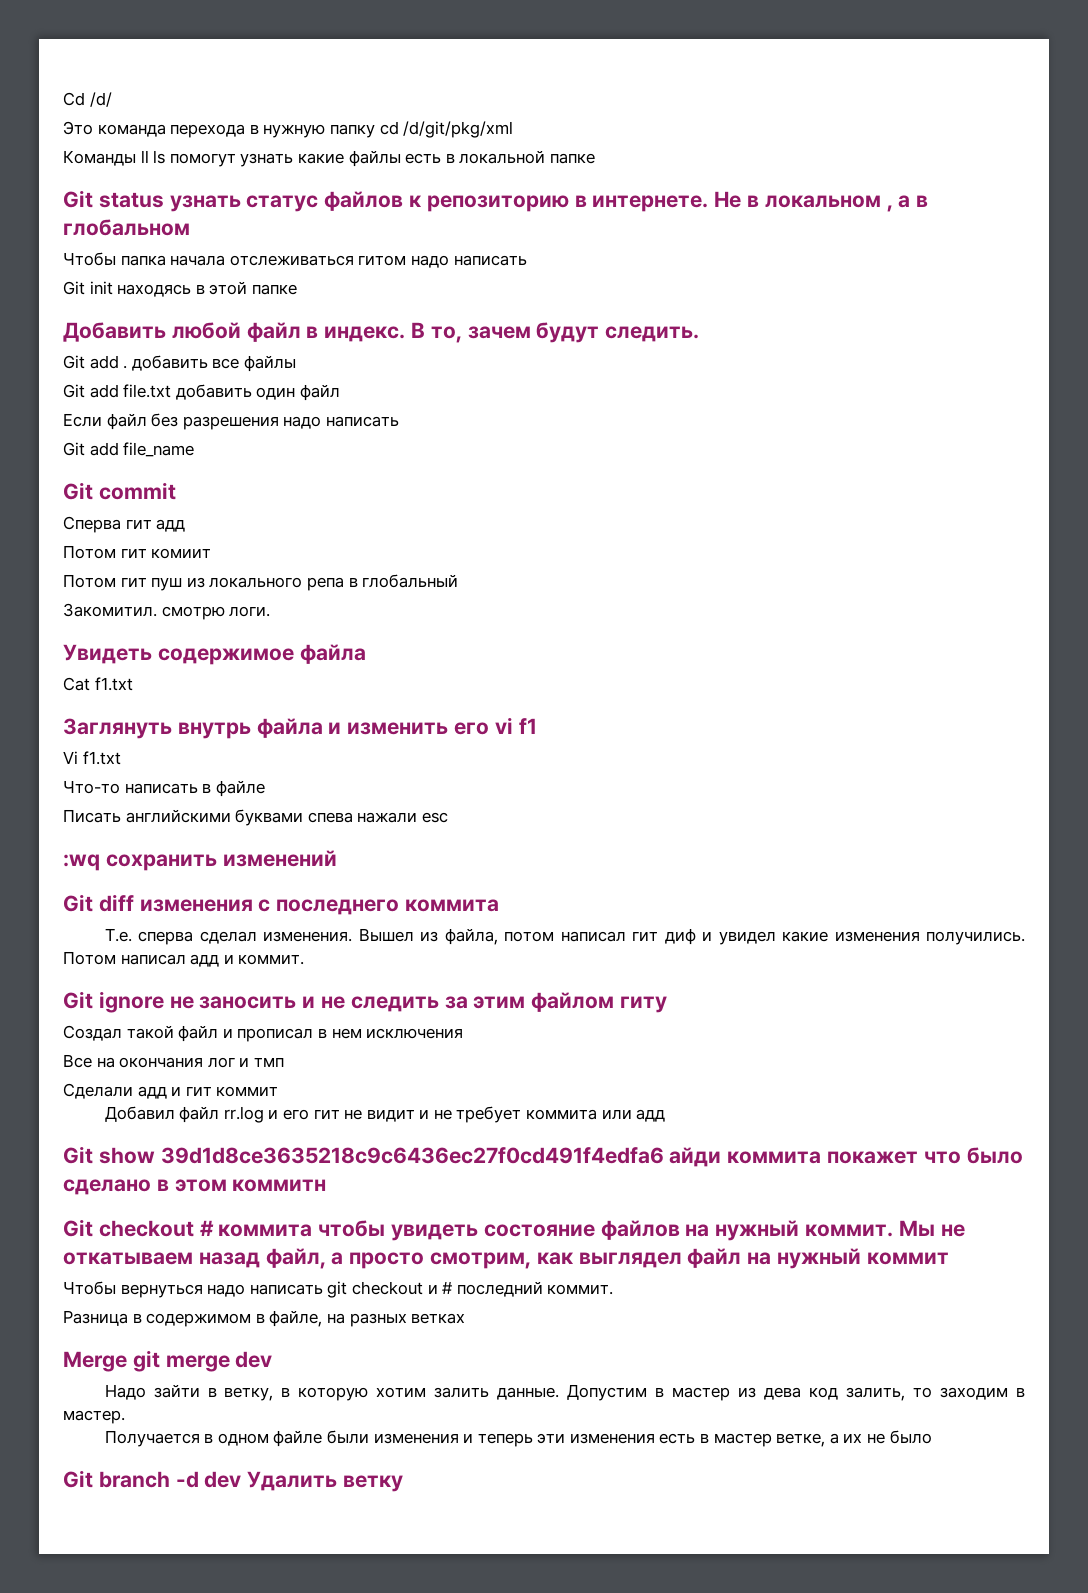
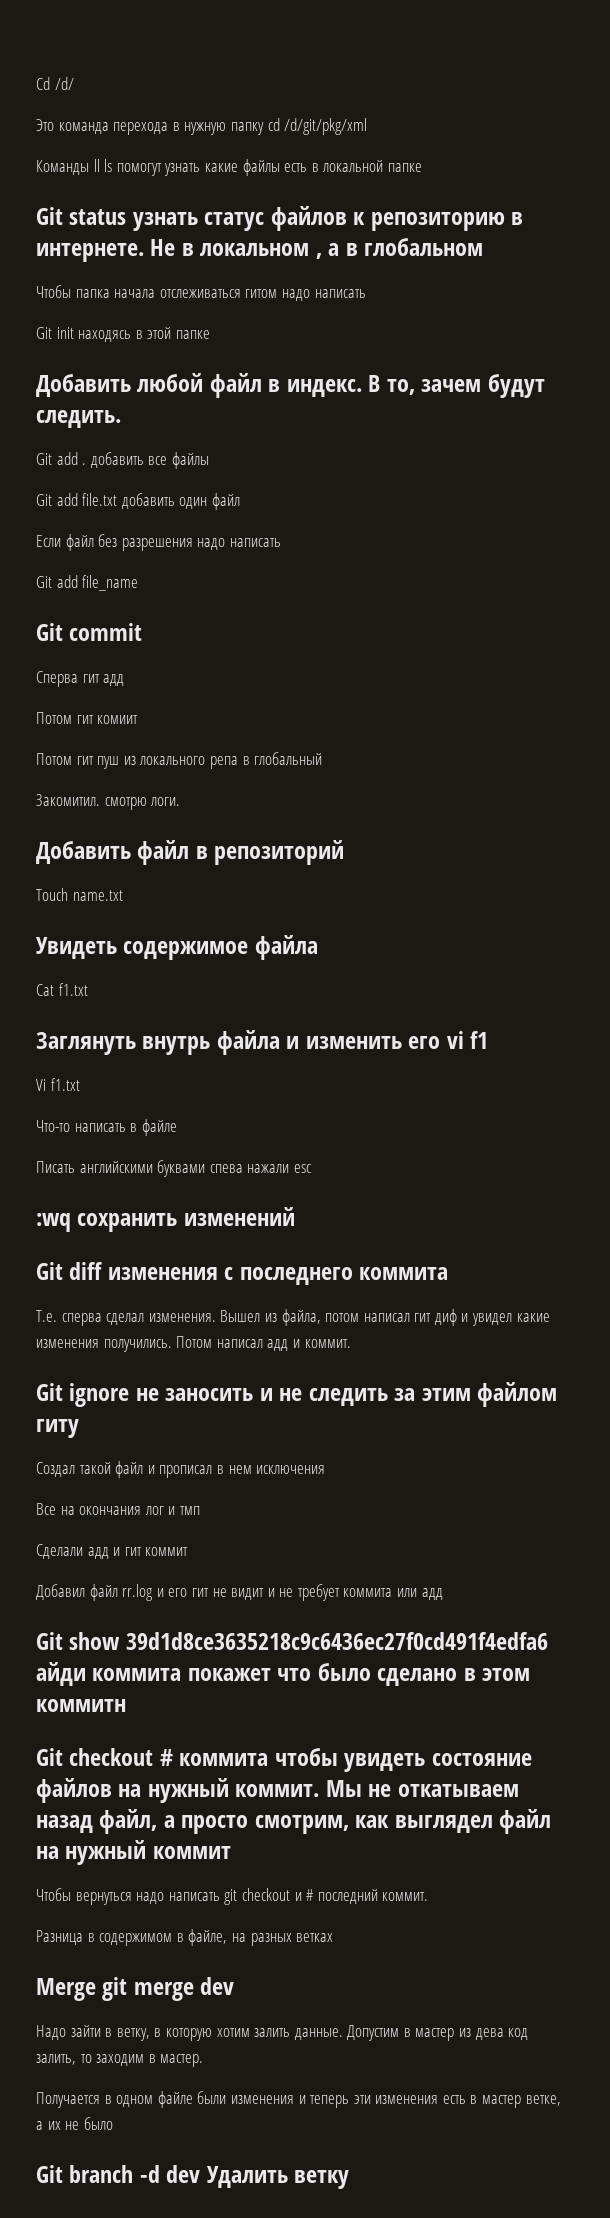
+ Добавить файл в репозиторий
+ Touch name.txt

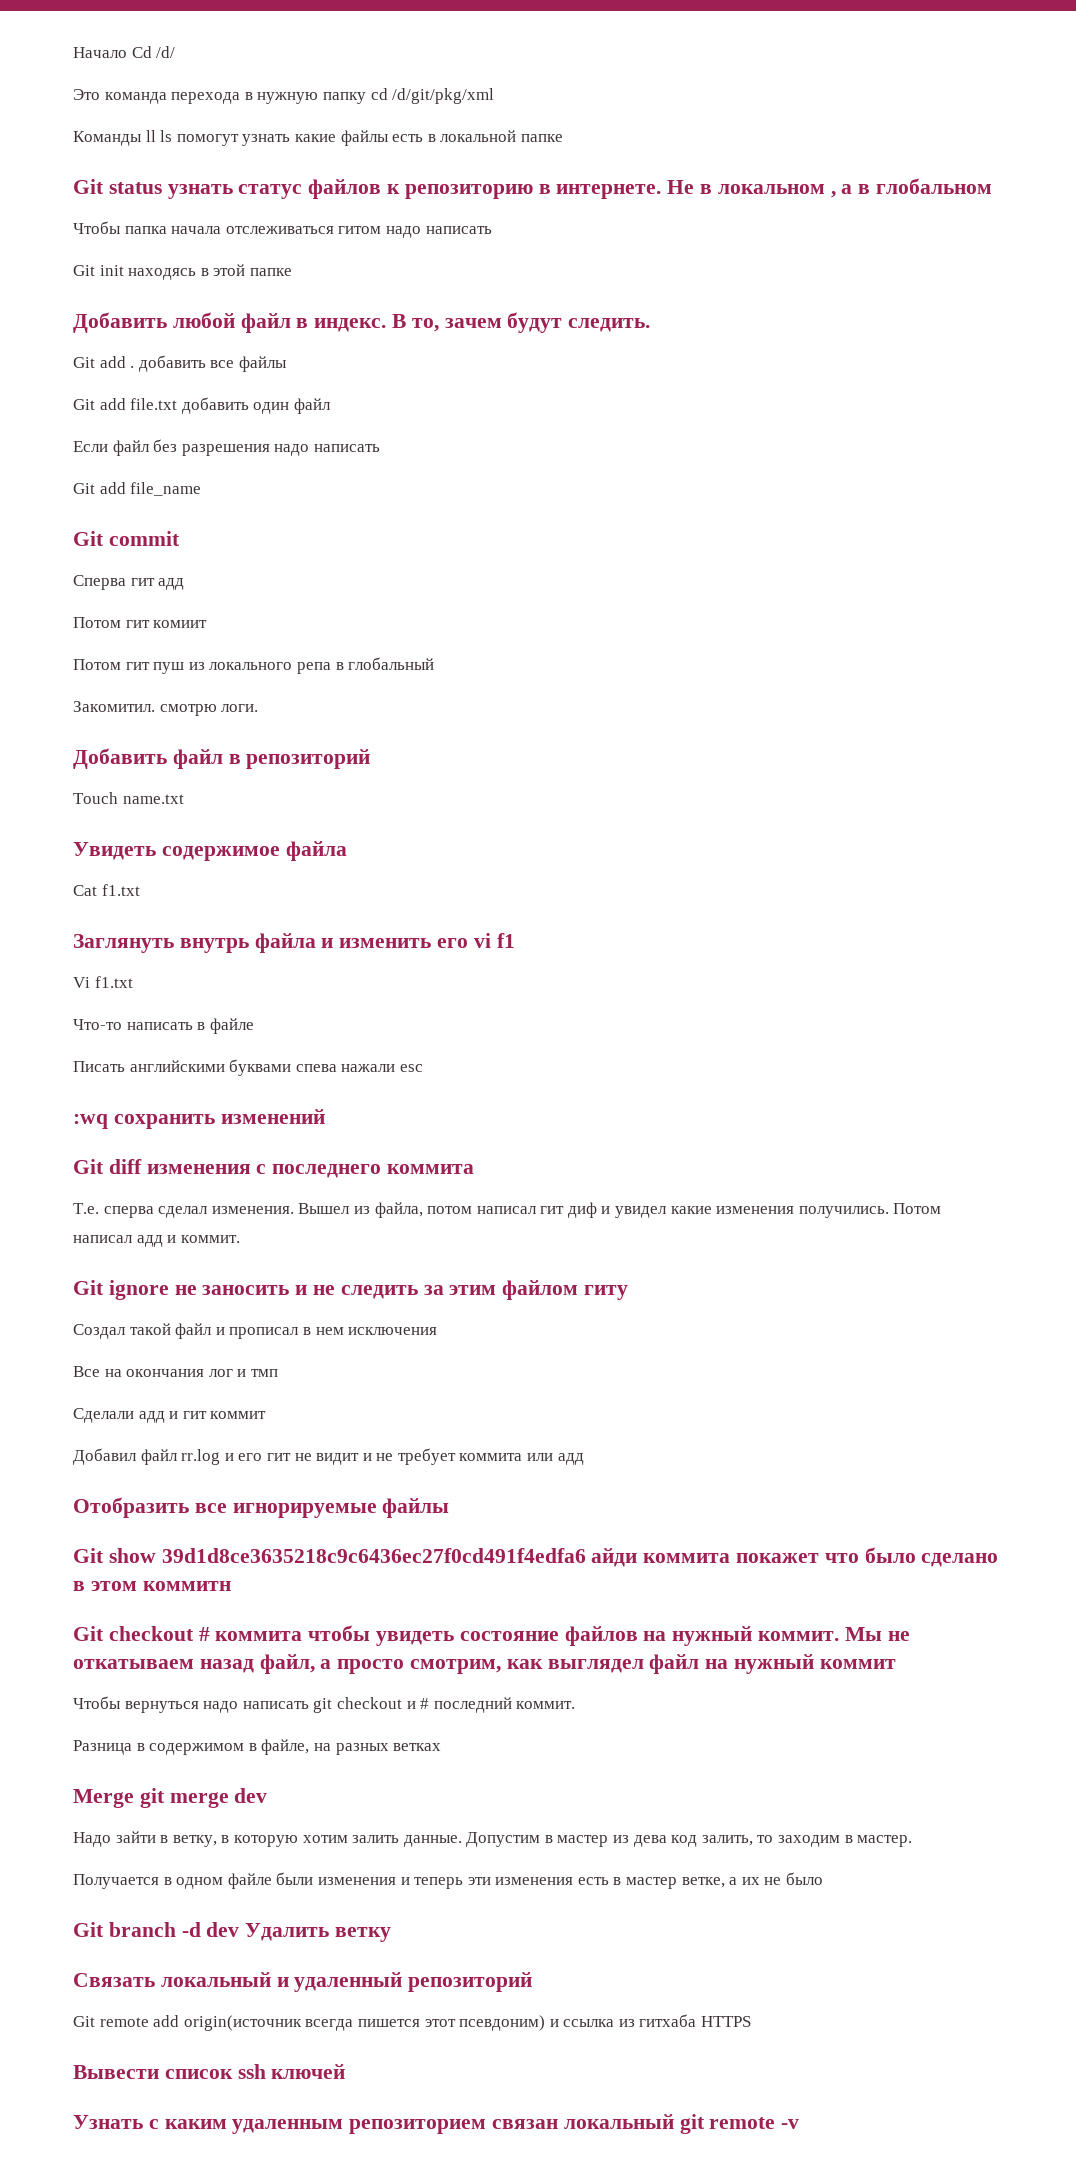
- Cd /d/
+ Начало Cd /d/
+ Отобразить все игнорируемые файлы
+ Связать локальный и удаленный репозиторий
+ Git remote add origin(источник всегда пишется этот псевдоним) и ссылка из гитхаба HTTPS
+ Вывести список ssh ключей
+ Узнать с каким удаленным репозиторием связан локальный git remote -v

